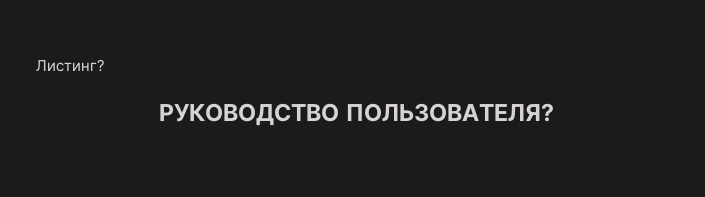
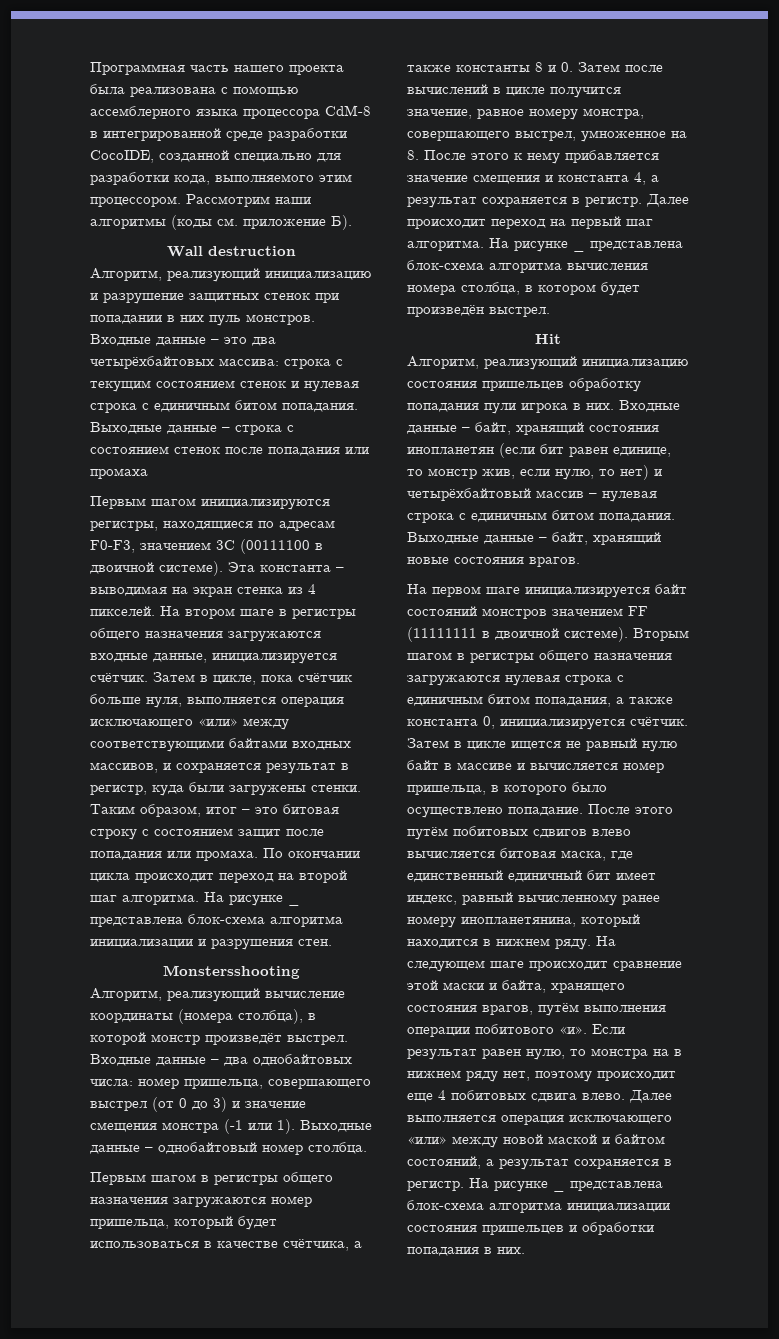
- Листинг?
- РУКОВОДСТВО ПОЛЬЗОВАТЕЛЯ?
+ Программная часть нашего проекта была реализована с помощью ассемблерного языка процессора CdM-8 в интегрированной среде разработки CocoIDE, созданной специально для разработки кода, выполняемого этим процессором. Рассмотрим наши алгоритмы (коды см. приложение Б).
+ Wall destruction
+ Алгоритм, реализующий инициализацию и разрушение защитных стенок при попадании в них пуль монстров. Входные данные – это два четырёхбайтовых массива: строка с текущим состоянием стенок и нулевая строка с единичным битом попадания. Выходные данные – строка с состоянием стенок после попадания или промаха
+ Первым шагом инициализируются регистры, находящиеся по адресам F0-F3, значением 3С (00111100 в двоичной системе). Эта константа – выводимая на экран стенка из 4 пикселей. На втором шаге в регистры общего назначения загружаются входные данные, инициализируется счётчик. Затем в цикле, пока счётчик больше нуля, выполняется операция исключающего «или» между соответствующими байтами входных массивов, и сохраняется результат в регистр, куда были загружены стенки. Таким образом, итог – это битовая строку с состоянием защит после попадания или промаха. По окончании цикла происходит переход на второй шаг алгоритма. На рисунке _ представлена блок-схема алгоритма инициализации и разрушения стен.
+ Monstersshooting
+ Алгоритм, реализующий вычисление координаты (номера столбца), в которой монстр произведёт выстрел. Входные данные – два однобайтовых числа: номер пришельца, совершающего выстрел (от 0 до 3) и значение смещения монстра (-1 или 1). Выходные данные – однобайтовый номер столбца.
+ Первым шагом в регистры общего назначения загружаются номер пришельца, который будет использоваться в качестве счётчика, а также константы 8 и 0. Затем после вычислений в цикле получится значение, равное номеру монстра, совершающего выстрел, умноженное на 8. После этого к нему прибавляется значение смещения и константа 4, а результат сохраняется в регистр. Далее происходит переход на первый шаг алгоритма. На рисунке _ представлена блок-схема алгоритма вычисления номера столбца, в котором будет произведён выстрел.
+ Hit
+ Алгоритм, реализующий инициализацию состояния пришельцев обработку попадания пули игрока в них. Входные данные – байт, хранящий состояния инопланетян (если бит равен единице, то монстр жив, если нулю, то нет) и четырёхбайтовый массив – нулевая строка с единичным битом попадания. Выходные данные – байт, хранящий новые состояния врагов.
+ На первом шаге инициализируется байт состояний монстров значением FF (11111111 в двоичной системе). Вторым шагом в регистры общего назначения загружаются нулевая строка с единичным битом попадания, а также константа 0, инициализируется счётчик. Затем в цикле ищется не равный нулю байт в массиве и вычисляется номер пришельца, в которого было осуществлено попадание. После этого путём побитовых сдвигов влево вычисляется битовая маска, где единственный единичный бит имеет индекс, равный вычисленному ранее номеру инопланетянина, который находится в нижнем ряду. На следующем шаге происходит сравнение этой маски и байта, хранящего состояния врагов, путём выполнения операции побитового «и». Если результат равен нулю, то монстра на в нижнем ряду нет, поэтому происходит еще 4 побитовых сдвига влево. Далее выполняется операция исключающего «или» между новой маской и байтом состояний, а результат сохраняется в регистр. На рисунке _ представлена блок-схема алгоритма инициализации состояния пришельцев и обработки попадания в них.

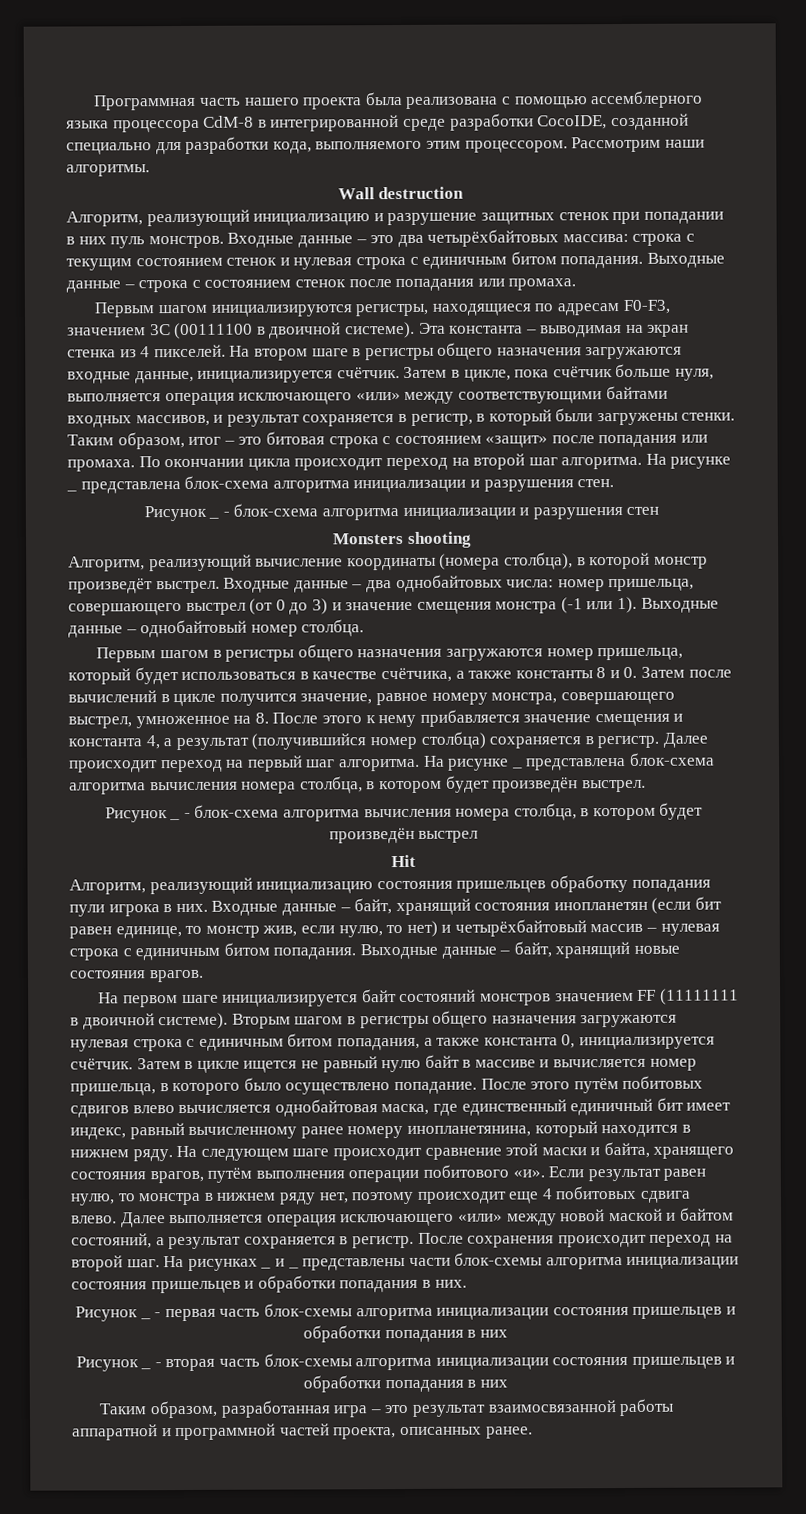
- Рассмотрим наши алгоритмы (коды см. приложение Б).
+ Рассмотрим наши алгоритмы.
- Выходные данные – строка с состоянием стенок после попадания или промаха
+ Выходные данные – строка с состоянием стенок после попадания или промаха.
- Затем в цикле, пока счётчик больше нуля, выполняется операция исключающего «или» между соответствующими байтами входных массивов, и сохраняется результат в регистр, куда были загружены стенки.
+ Затем в цикле, пока счётчик больше нуля, выполняется операция исключающего «или» между соответствующими байтами входных массивов, и результат сохраняется в регистр, в который были загружены стенки.
- Таким образом, итог – это битовая строку с состоянием защит после попадания или промаха.
+ Таким образом, итог – это битовая строка с состоянием «защит» после попадания или промаха.
- Monstersshooting
+ Рисунок _ - блок-схема алгоритма инициализации и разрушения стен
+ Monsters shooting
- Первым шагом в регистры общего назначения загружаются номер пришельца, который будет использоваться в качестве счётчика, а также константы 8 и 0. Затем после вычислений в цикле получится значение, равное номеру монстра, совершающего выстрел, умноженное на 8. После этого к нему прибавляется значение смещения и константа 4, а результат сохраняется в регистр.
+ Первым шагом в регистры общего назначения загружаются номер пришельца, который будет использоваться в качестве счётчика, а также константы 8 и 0. Затем после вычислений в цикле получится значение, равное номеру монстра, совершающего выстрел, умноженное на 8. После этого к нему прибавляется значение смещения и константа 4, а результат (получившийся номер столбца) сохраняется в регистр.
+ Рисунок _ - блок-схема алгоритма вычисления номера столбца, в котором будет произведён выстрел
- После этого путём побитовых сдвигов влево вычисляется битовая маска, где единственный единичный бит имеет индекс, равный вычисленному ранее номеру инопланетянина, который находится в нижнем ряду.
+ После этого путём побитовых сдвигов влево вычисляется однобайтовая маска, где единственный единичный бит имеет индекс, равный вычисленному ранее номеру инопланетянина, который находится в нижнем ряду.
- Если результат равен нулю, то монстра на в нижнем ряду нет, поэтому происходит еще 4 побитовых сдвига влево.
+ Если результат равен нулю, то монстра в нижнем ряду нет, поэтому происходит еще 4 побитовых сдвига влево.
- На рисунке _ представлена блок-схема алгоритма инициализации состояния пришельцев и обработки попадания в них.
+ После сохранения происходит переход на второй шаг. На рисунках _ и _ представлены части блок-схемы алгоритма инициализации состояния пришельцев и обработки попадания в них.
+ Рисунок _ - первая часть блок-схемы алгоритма инициализации состояния пришельцев и обработки попадания в них
+ Рисунок _ - вторая часть блок-схемы алгоритма инициализации состояния пришельцев и обработки попадания в них
+ Таким образом, разработанная игра – это результат взаимосвязанной работы аппаратной и программной частей проекта, описанных ранее.

